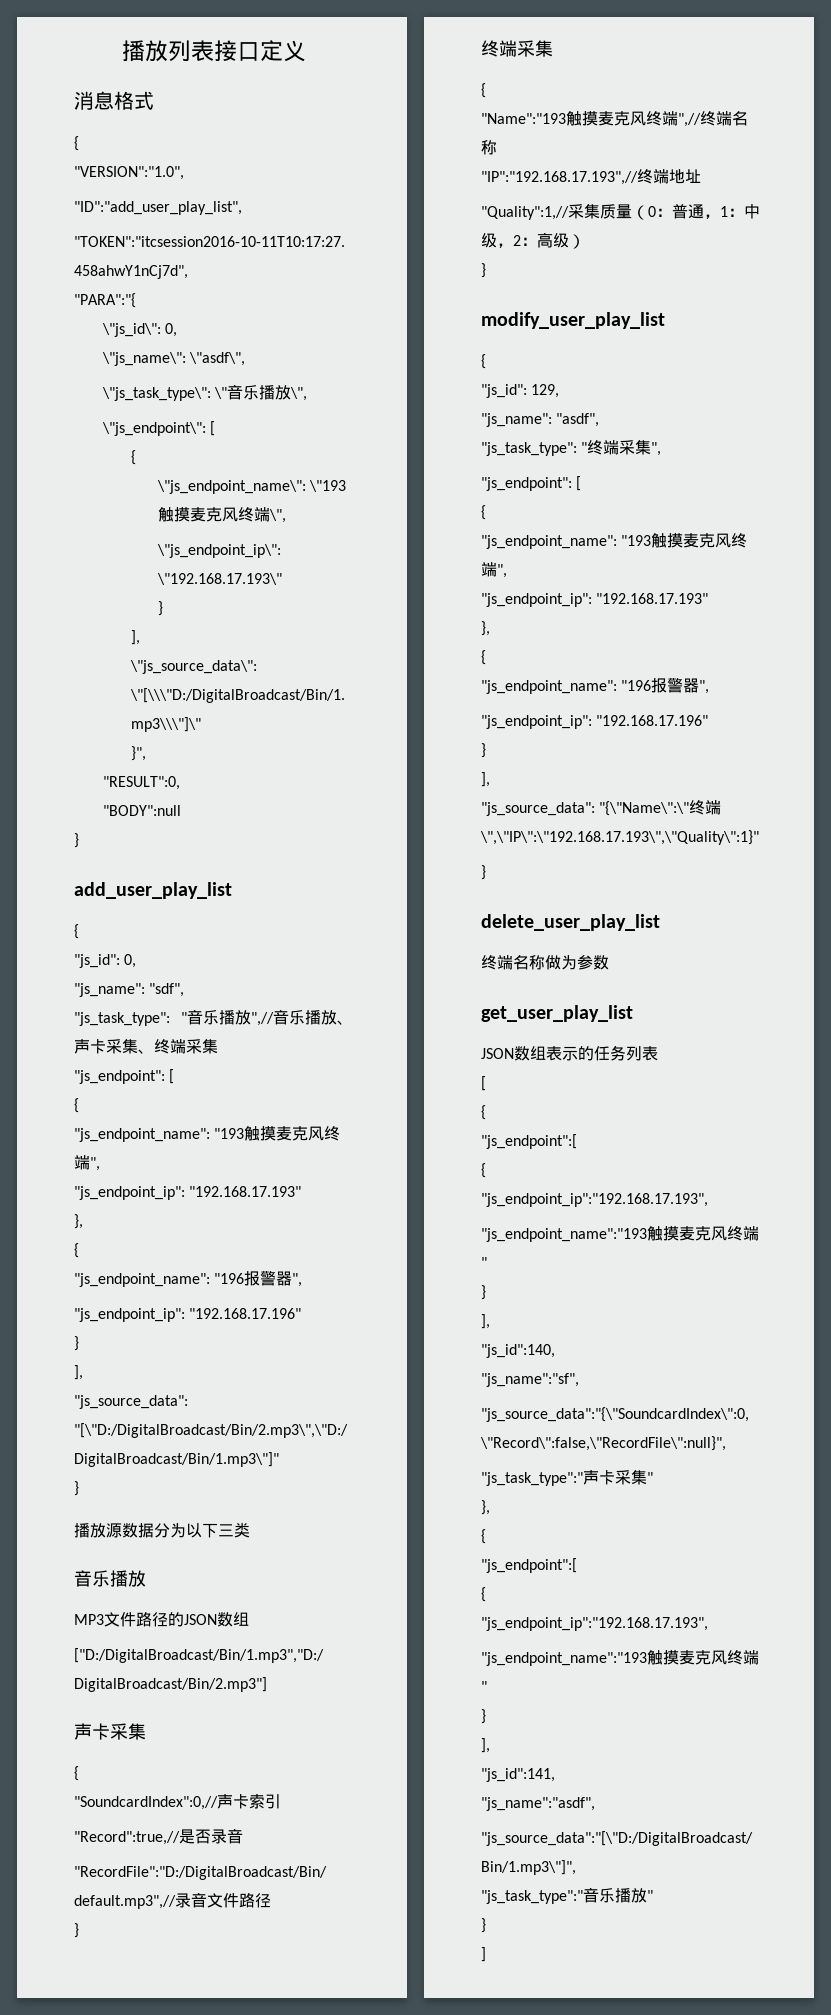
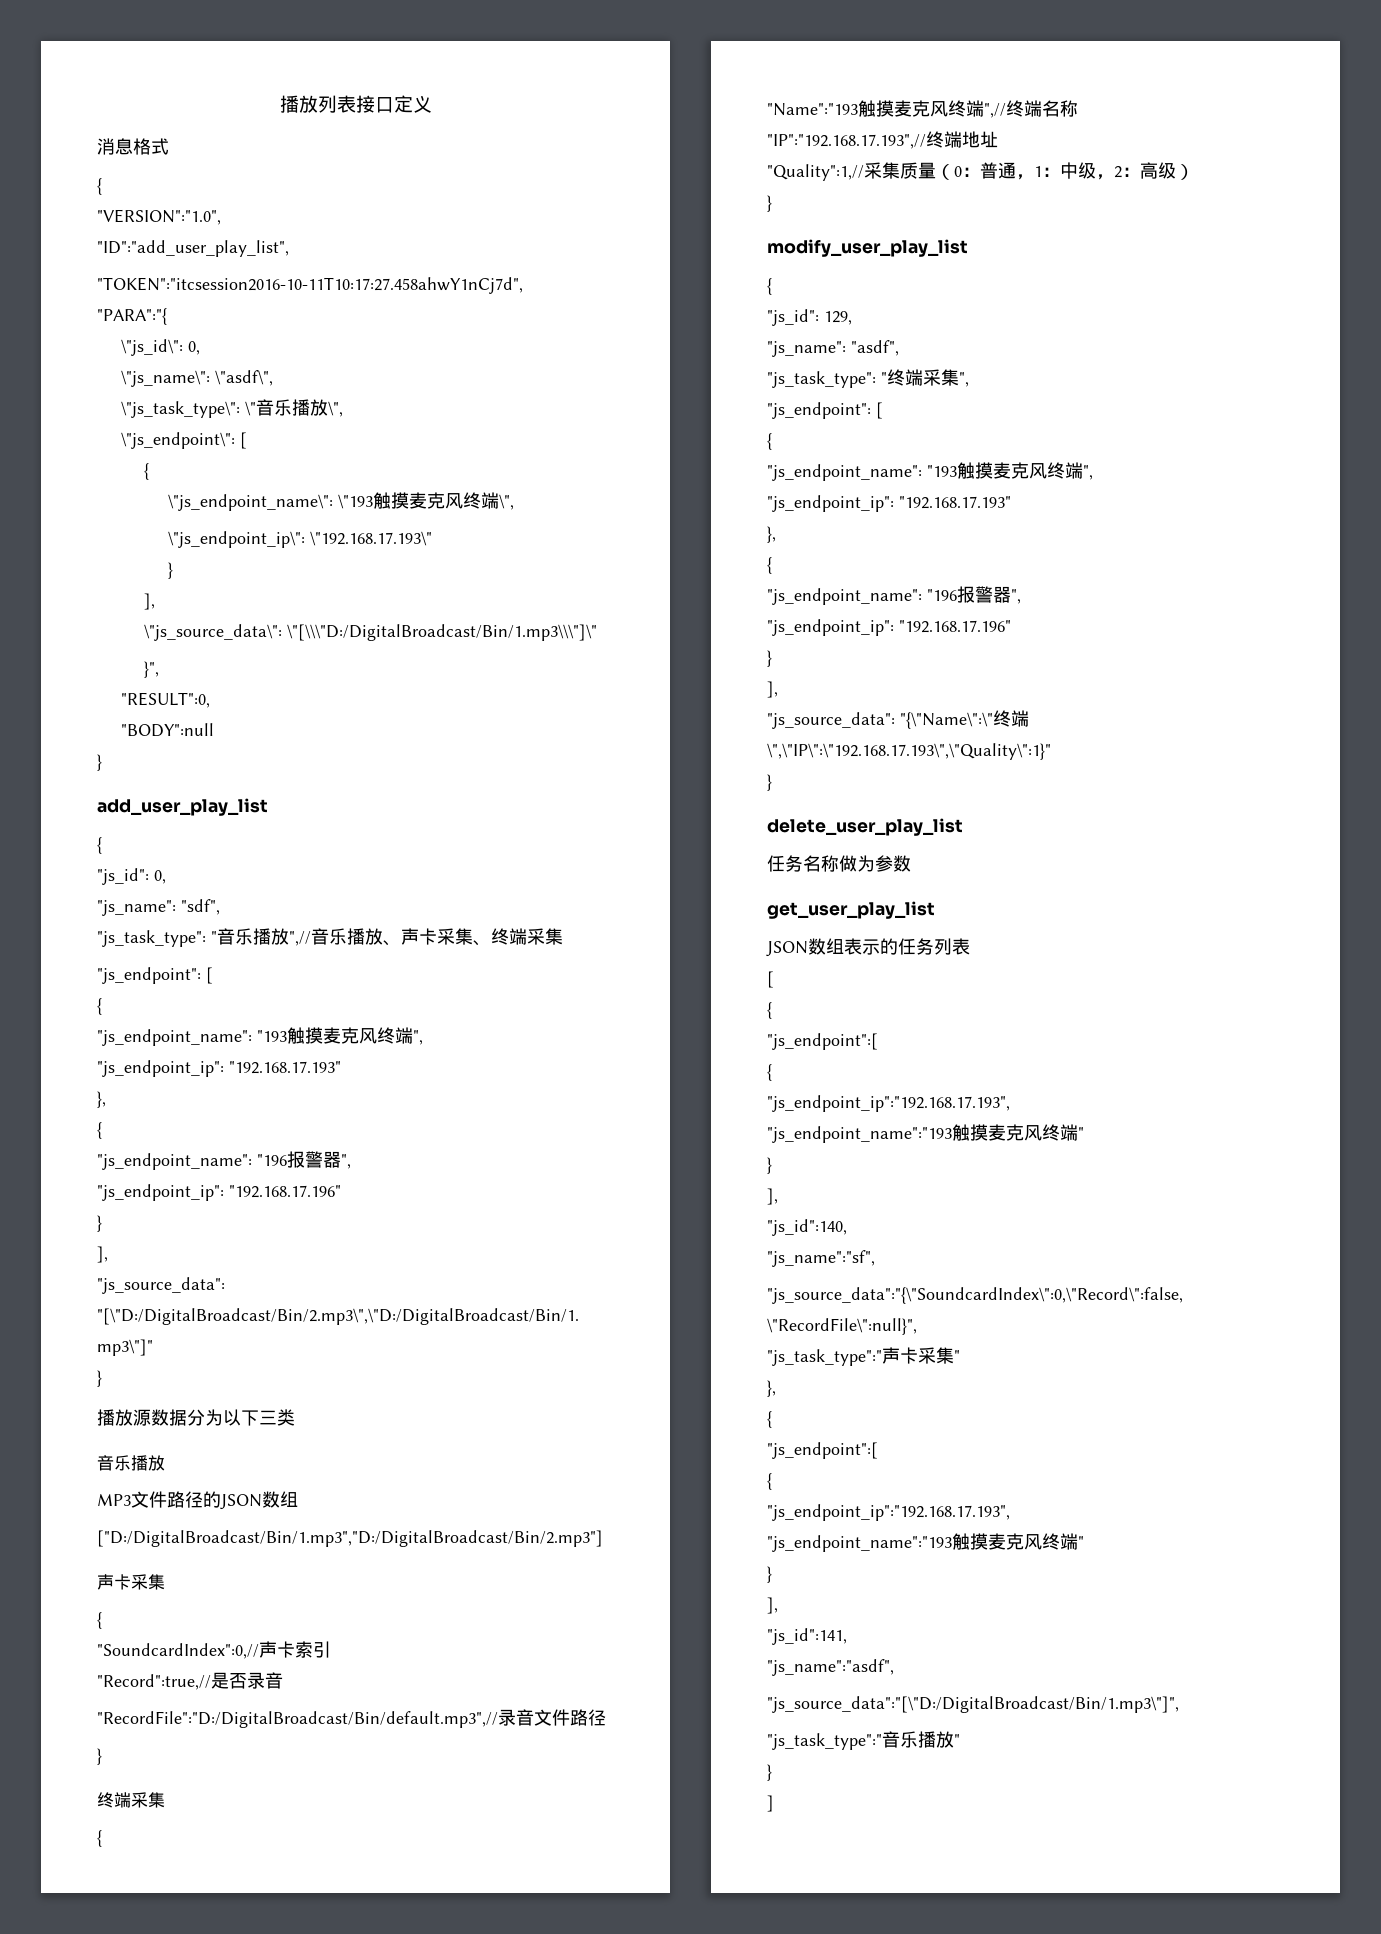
- 终端名称做为参数
+ 任务名称做为参数

